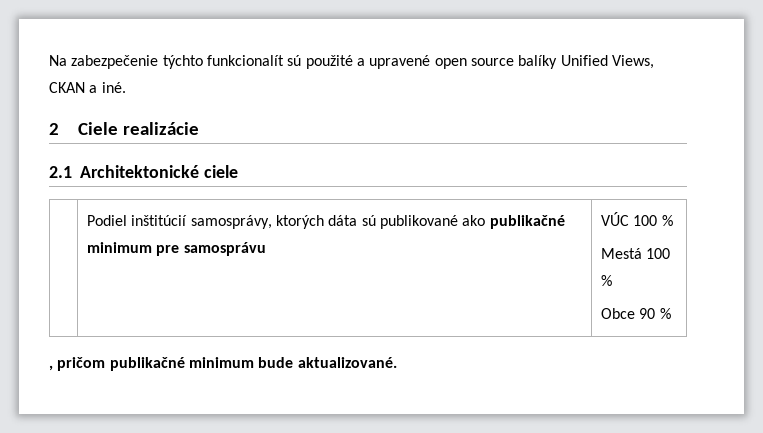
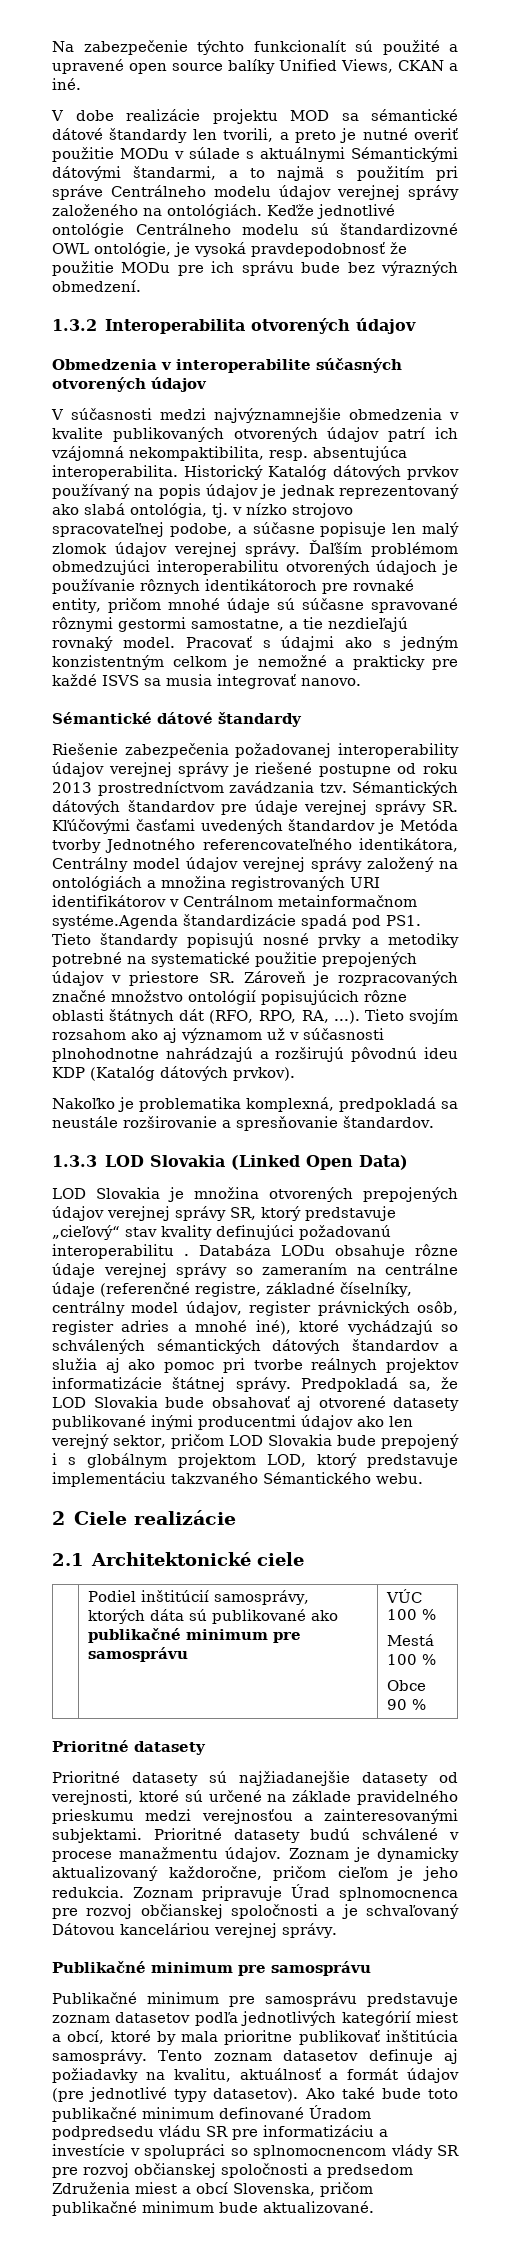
+ V dobe realizácie projektu MOD sa sémantické dátové štandardy len tvorili, a preto je nutné overiť použitie MODu v súlade s aktuálnymi Sémantickými dátovými štandarmi, a to najmä s použitím pri správe Centrálneho modelu údajov verejnej správy založeného na ontológiách. Keďže jednotlivé ontológie Centrálneho modelu sú štandardizovné OWL ontológie, je vysoká pravdepodobnosť že použitie MODu pre ich správu bude bez výrazných obmedzení.
+ 1.3.2 Interoperabilita otvorených údajov
+ Obmedzenia v interoperabilite súčasných otvorených údajov
+ V súčasnosti medzi najvýznamnejšie obmedzenia v kvalite publikovaných otvorených údajov patrí ich vzájomná nekompaktibilita, resp. absentujúca interoperabilita. Historický Katalóg dátových prvkov používaný na popis údajov je jednak reprezentovaný ako slabá ontológia, tj. v nízko strojovo spracovateľnej podobe, a súčasne popisuje len malý zlomok údajov verejnej správy. Ďaľším problémom obmedzujúci interoperabilitu otvorených údajoch je používanie rôznych identikátoroch pre rovnaké entity, pričom mnohé údaje sú súčasne spravované rôznymi gestormi samostatne, a tie nezdieľajú rovnaký model. Pracovať s údajmi ako s jedným konzistentným celkom je nemožné a prakticky pre každé ISVS sa musia integrovať nanovo.
+ Sémantické dátové štandardy
+ Riešenie zabezpečenia požadovanej interoperability údajov verejnej správy je riešené postupne od roku 2013 prostredníctvom zavádzania tzv. Sémantických dátových štandardov pre údaje verejnej správy SR. Kľúčovými časťami uvedených štandardov je Metóda tvorby Jednotného referencovateľného identikátora, Centrálny model údajov verejnej správy založený na ontológiách a množina registrovaných URI identifikátorov v Centrálnom metainformačnom systéme.Agenda štandardizácie spadá pod PS1. Tieto štandardy popisujú nosné prvky a metodiky potrebné na systematické použitie prepojených údajov v priestore SR. Zároveň je rozpracovaných značné množstvo ontológií popisujúcich rôzne oblasti štátnych dát (RFO, RPO, RA, ...). Tieto svojím rozsahom ako aj významom už v súčasnosti plnohodnotne nahrádzajú a rozširujú pôvodnú ideu KDP (Katalóg dátových prvkov).
+ Nakoľko je problematika komplexná, predpokladá sa neustále rozširovanie a spresňovanie štandardov.
+ 1.3.3 LOD Slovakia (Linked Open Data)
+ LOD Slovakia je množina otvorených prepojených údajov verejnej správy SR, ktorý predstavuje „cieľový“ stav kvality definujúci požadovanú interoperabilitu . Databáza LODu obsahuje rôzne údaje verejnej správy so zameraním na centrálne údaje (referenčné registre, základné číselníky, centrálny model údajov, register právnických osôb, register adries a mnohé iné), ktoré vychádzajú so schválených sémantických dátových štandardov a služia aj ako pomoc pri tvorbe reálnych projektov informatizácie štátnej správy. Predpokladá sa, že LOD Slovakia bude obsahovať aj otvorené datasety publikované inými producentmi údajov ako len verejný sektor, pričom LOD Slovakia bude prepojený i s globálnym projektom LOD, ktorý predstavuje implementáciu takzvaného Sémantického webu.
  | Podiel inštitúcií samosprávy, ktorých dáta sú publikované ako publikačné minimum pre samosprávu | VÚC 100 %
  Mestá 100 %
  Obce 90 %
- , pričom publikačné minimum bude aktualizované.
+ Prioritné datasety
+ Prioritné datasety sú najžiadanejšie datasety od verejnosti, ktoré sú určené na základe pravidelného prieskumu medzi verejnosťou a zainteresovanými subjektami. Prioritné datasety budú schválené v procese manažmentu údajov. Zoznam je dynamicky aktualizovaný každoročne, pričom cieľom je jeho redukcia. Zoznam pripravuje Úrad splnomocnenca pre rozvoj občianskej spoločnosti a je schvaľovaný Dátovou kanceláriou verejnej správy.
+ Publikačné minimum pre samosprávu
+ Publikačné minimum pre samosprávu predstavuje zoznam datasetov podľa jednotlivých kategórií miest a obcí, ktoré by mala prioritne publikovať inštitúcia samosprávy. Tento zoznam datasetov definuje aj požiadavky na kvalitu, aktuálnosť a formát údajov (pre jednotlivé typy datasetov). Ako také bude toto publikačné minimum definované Úradom podpredsedu vládu SR pre informatizáciu a investície v spolupráci so splnomocnencom vlády SR pre rozvoj občianskej spoločnosti a predsedom Združenia miest a obcí Slovenska, pričom publikačné minimum bude aktualizované.

